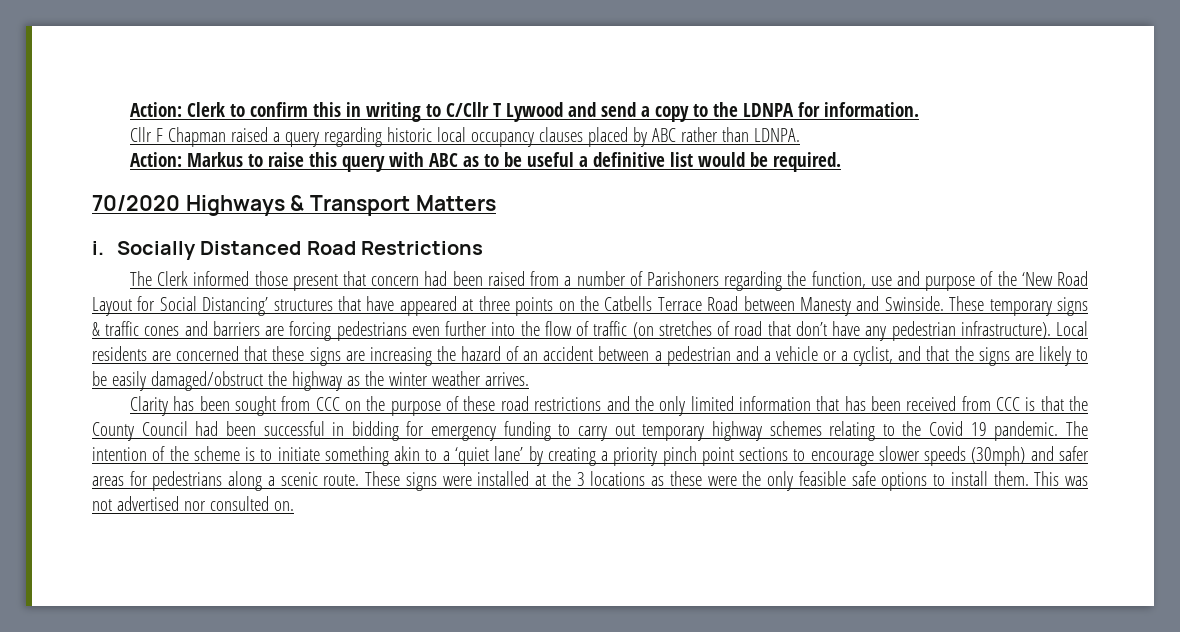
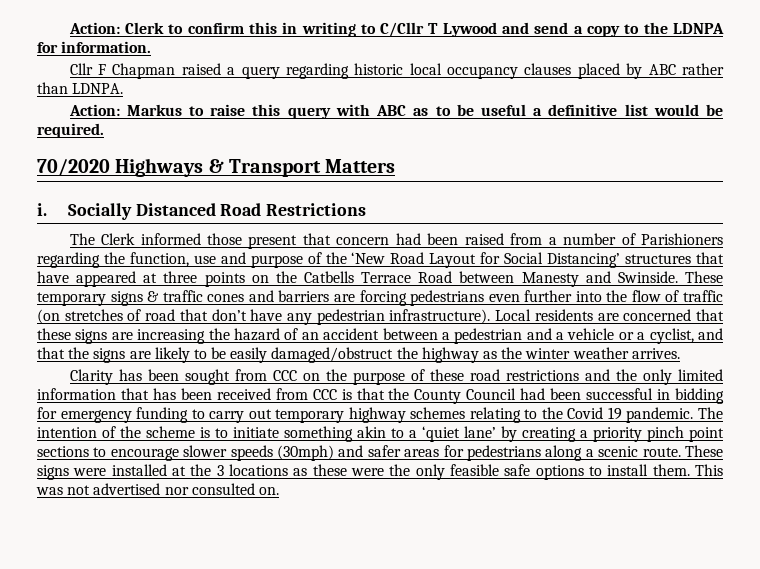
- The Clerk informed those present that concern had been raised from a number of Parishoners regarding the function, use and purpose of the ‘New Road Layout for Social Distancing’ structures that have appeared at three points on the Catbells Terrace Road between Manesty and Swinside.
+ The Clerk informed those present that concern had been raised from a number of Parishioners regarding the function, use and purpose of the ‘New Road Layout for Social Distancing’ structures that have appeared at three points on the Catbells Terrace Road between Manesty and Swinside.

